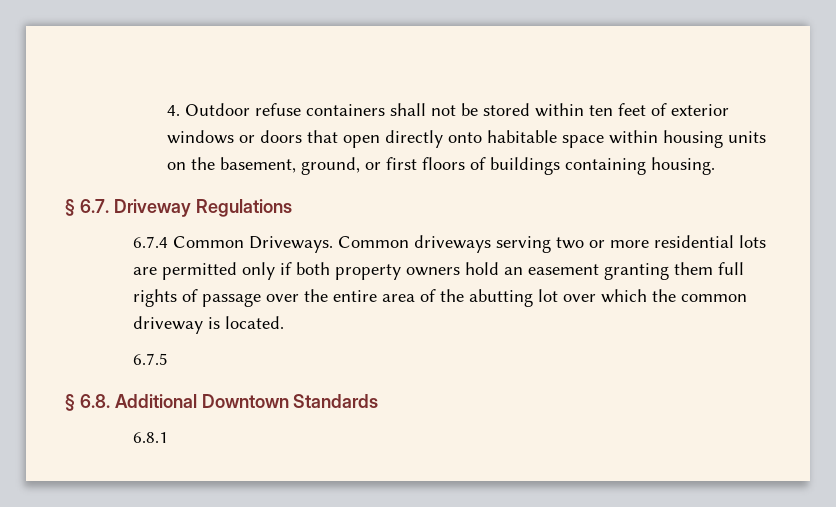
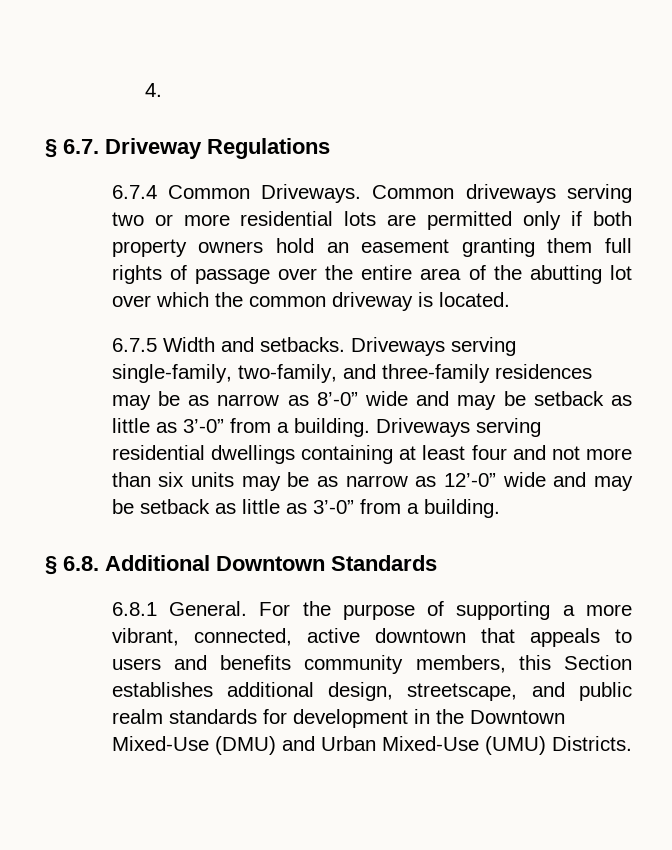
- 4. Outdoor refuse containers shall not be stored within ten feet of exterior windows or doors that open directly onto habitable space within housing units on the basement, ground, or first floors of buildings containing housing.
+ 4.
- 6.7.5
+ 6.7.5 Width and setbacks. Driveways serving single-family, two-family, and three-family residences may be as narrow as 8’-0” wide and may be setback as little as 3’-0” from a building. Driveways serving residential dwellings containing at least four and not more than six units may be as narrow as 12’-0” wide and may be setback as little as 3’-0” from a building.
- 6.8.1
+ 6.8.1 General. For the purpose of supporting a more vibrant, connected, active downtown that appeals to users and benefits community members, this Section establishes additional design, streetscape, and public realm standards for development in the Downtown Mixed-Use (DMU) and Urban Mixed-Use (UMU) Districts.

